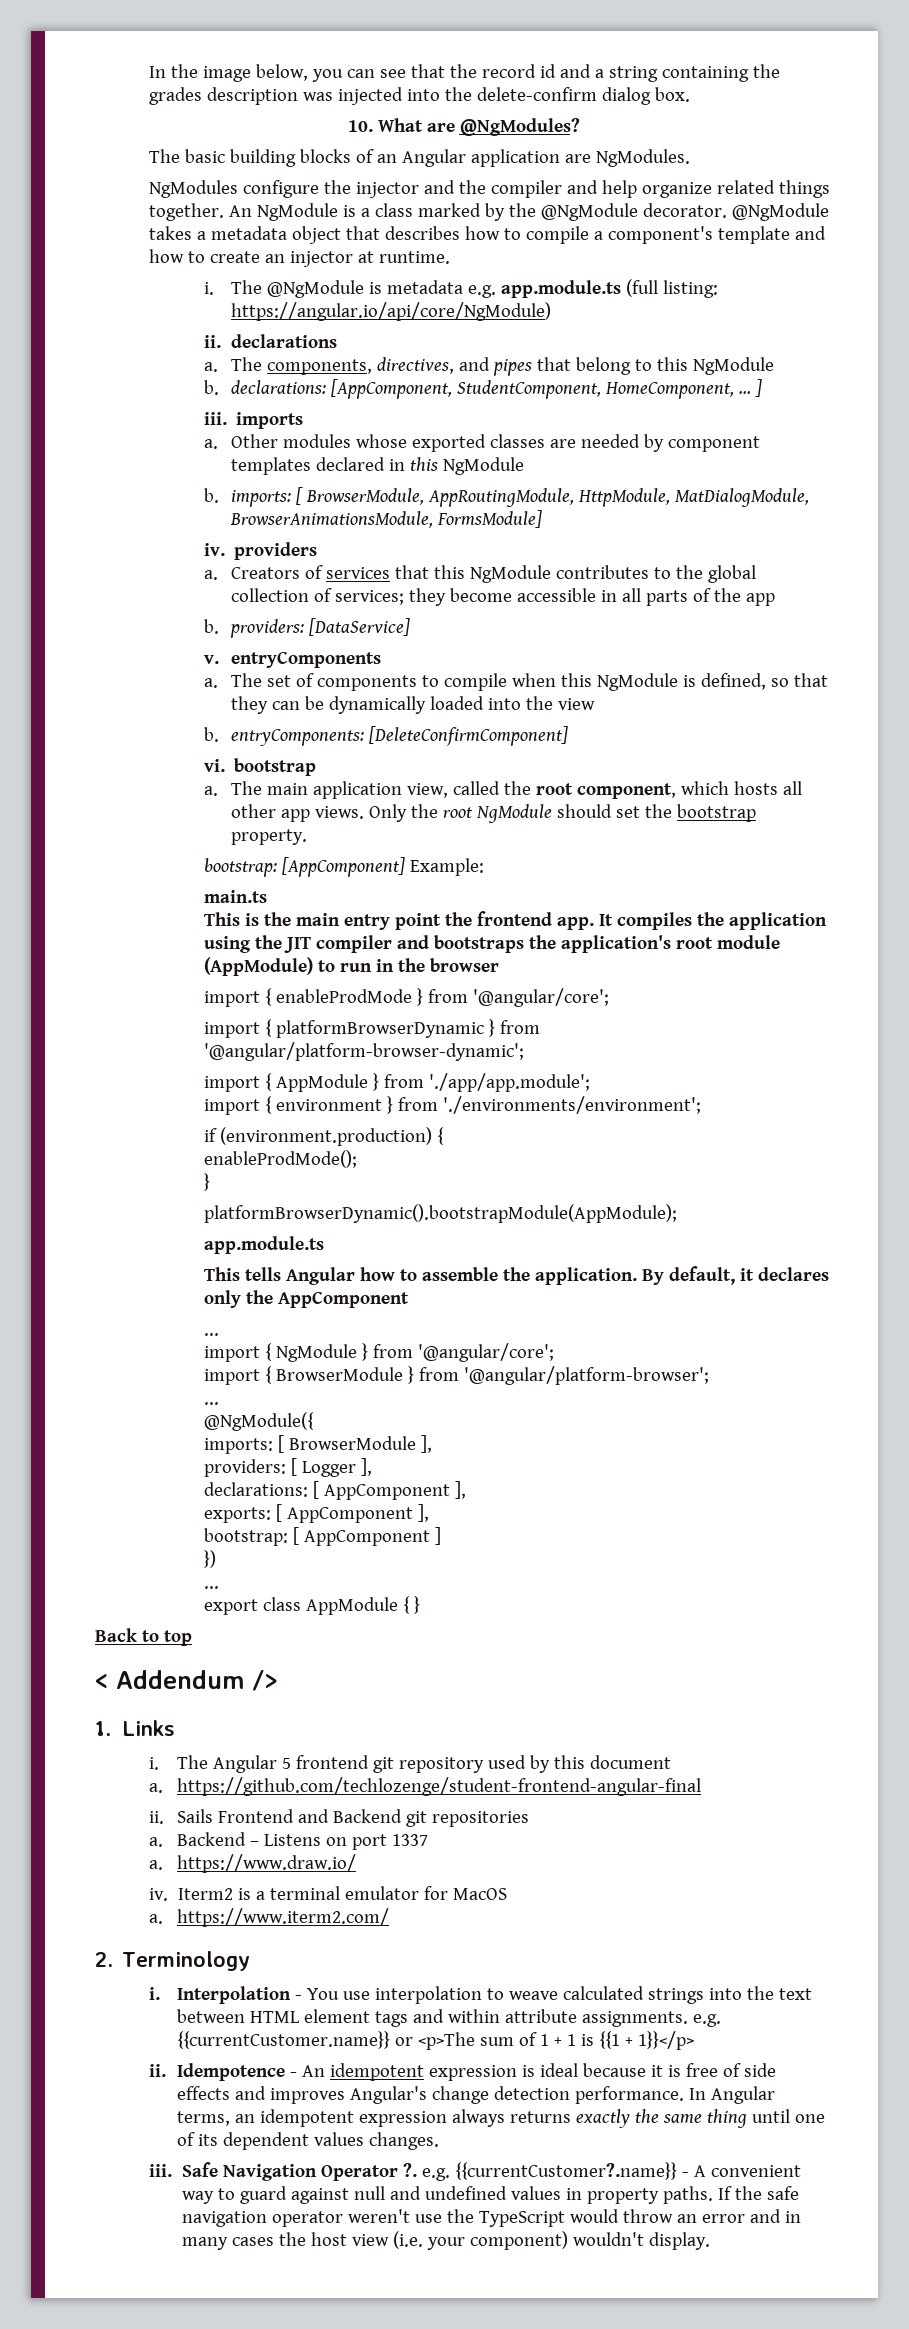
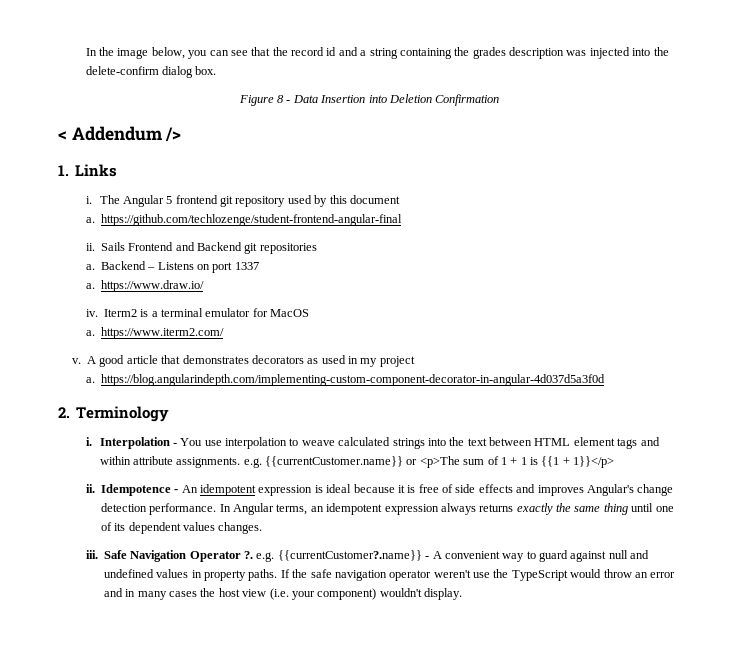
- 10. What are @NgModules?
- The basic building blocks of an Angular application are NgModules.
- NgModules configure the injector and the compiler and help organize related things together. An NgModule is a class marked by the @NgModule decorator. @NgModule takes a metadata object that describes how to compile a component's template and how to create an injector at runtime.
- i. The @NgModule is metadata e.g. app.module.ts (full listing: https://angular.io/api/core/NgModule)
- ii. declarations
- a. The components, directives, and pipes that belong to this NgModule
- b. declarations: [AppComponent, StudentComponent, HomeComponent, … ]
- iii. imports
- a. Other modules whose exported classes are needed by component templates declared in this NgModule
- b. imports: [ BrowserModule, AppRoutingModule, HttpModule, MatDialogModule, BrowserAnimationsModule, FormsModule]
- iv. providers
- a. Creators of services that this NgModule contributes to the global collection of services; they become accessible in all parts of the app
- b. providers: [DataService]
- v. entryComponents
- a. The set of components to compile when this NgModule is defined, so that they can be dynamically loaded into the view
- b. entryComponents: [DeleteConfirmComponent]
- vi. bootstrap
- a. The main application view, called the root component, which hosts all other app views. Only the root NgModule should set the bootstrap property.
- bootstrap: [AppComponent] Example:
- main.ts
- This is the main entry point the frontend app. It compiles the application using the JIT compiler and bootstraps the application's root module (AppModule) to run in the browser
- import { enableProdMode } from '@angular/core';
- import { platformBrowserDynamic } from '@angular/platform-browser-dynamic';
- import { AppModule } from './app/app.module';
- import { environment } from './environments/environment';
- if (environment.production) {
- enableProdMode();
- }
- platformBrowserDynamic().bootstrapModule(AppModule);
- app.module.ts
- This tells Angular how to assemble the application. By default, it declares only the AppComponent
- ...
- import { NgModule } from '@angular/core';
- import { BrowserModule } from '@angular/platform-browser';
- ...
- @NgModule({
- imports: [ BrowserModule ],
- providers: [ Logger ],
- declarations: [ AppComponent ],
- exports: [ AppComponent ],
- bootstrap: [ AppComponent ]
- })
- ...
- export class AppModule { }
- Back to top
+ Figure 8 - Data Insertion into Deletion Confirmation
+ v. A good article that demonstrates decorators as used in my project
+ a. https://blog.angularindepth.com/implementing-custom-component-decorator-in-angular-4d037d5a3f0d

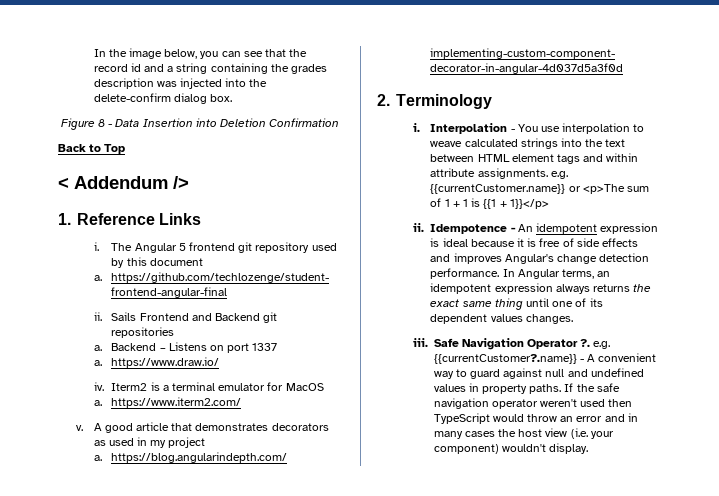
+ Back to Top
- 1. Links
+ 1. Reference Links
- In Angular terms, an idempotent expression always returns exactly the same thing until one of its dependent values changes.
+ In Angular terms, an idempotent expression always returns the exact same thing until one of its dependent values changes.
- If the safe navigation operator weren't use the TypeScript would throw an error and in many cases the host view (i.e. your component) wouldn't display.
+ If the safe navigation operator weren't used then TypeScript would throw an error and in many cases the host view (i.e. your component) wouldn't display.

